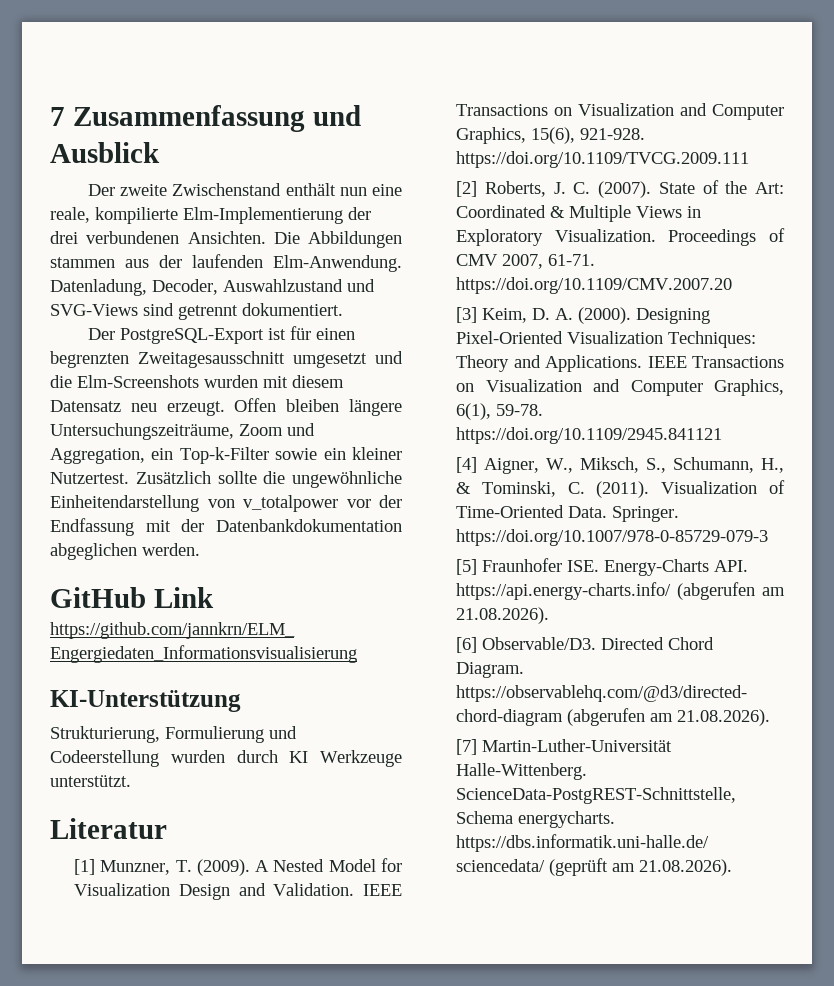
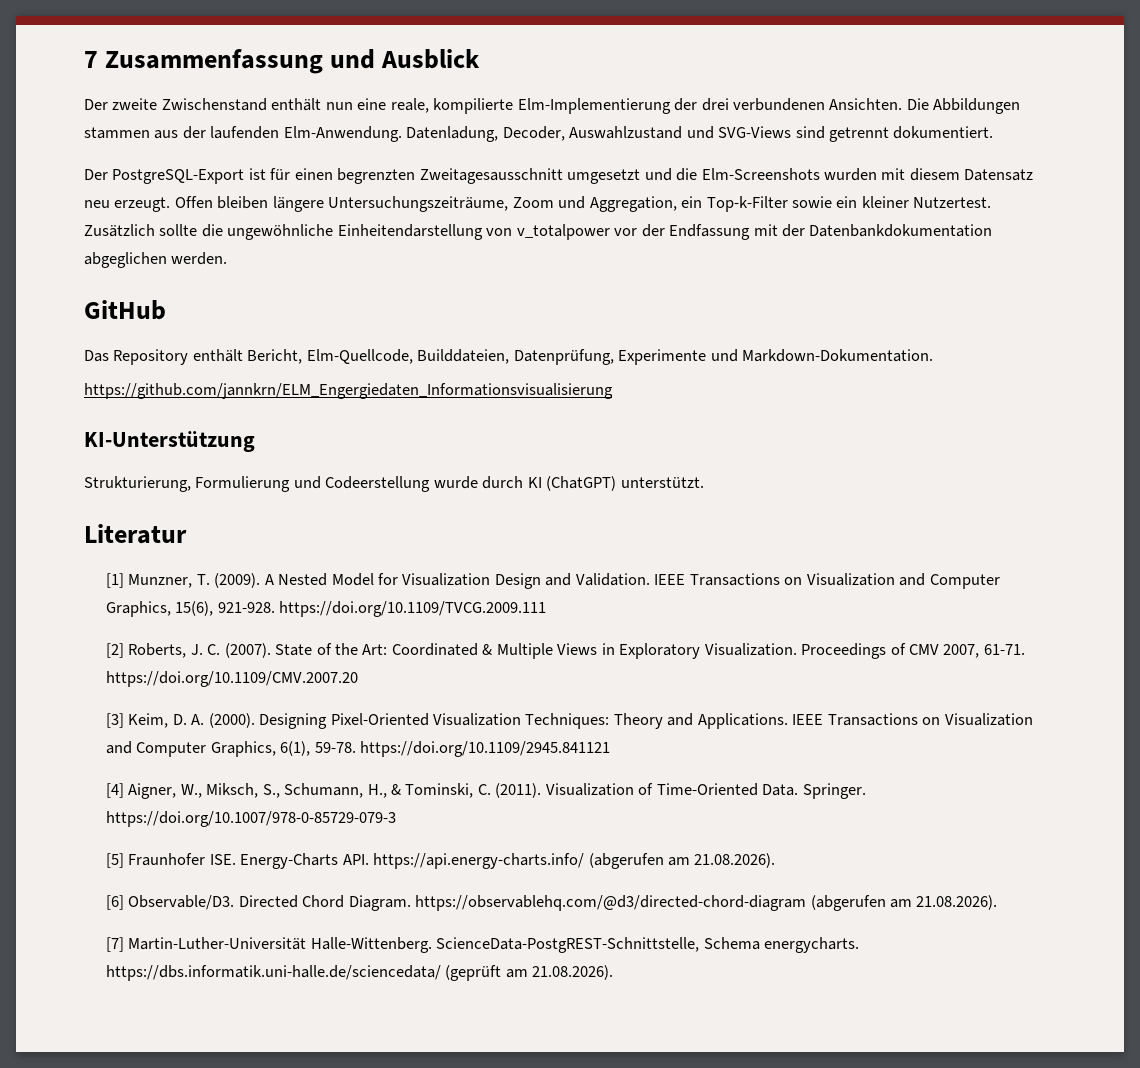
- GitHub Link
+ GitHub
+ Das Repository enthält Bericht, Elm-Quellcode, Builddateien, Datenprüfung, Experimente und Markdown-Dokumentation.
- Strukturierung, Formulierung und Codeerstellung wurden durch KI Werkzeuge unterstützt.
+ Strukturierung, Formulierung und Codeerstellung wurde durch KI (ChatGPT) unterstützt.

